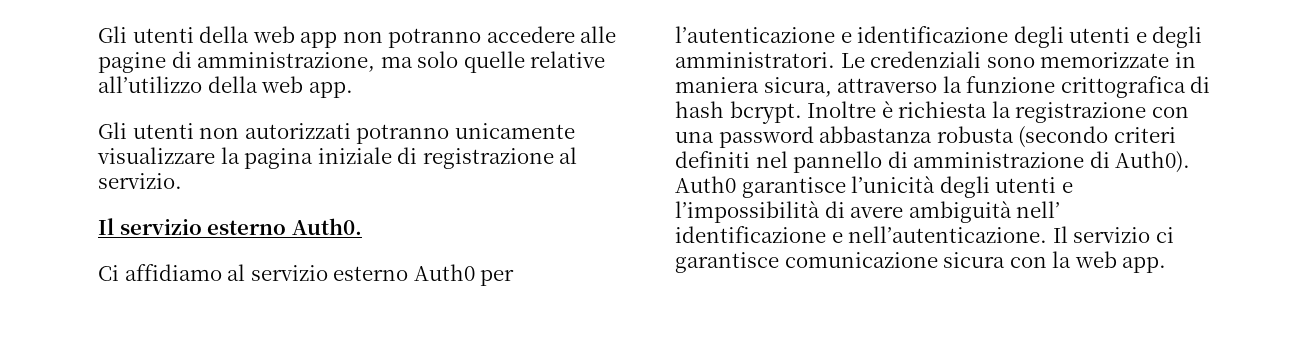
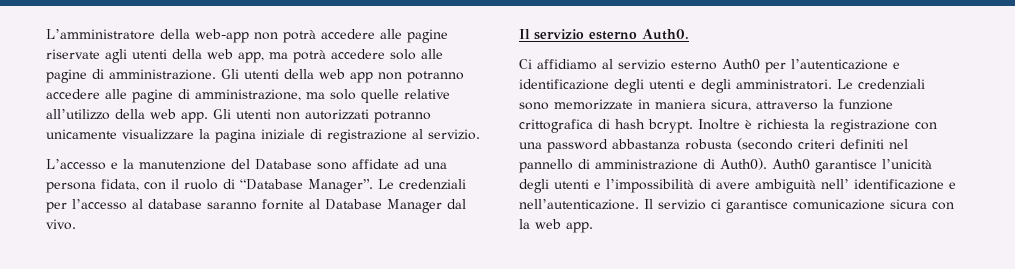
+ L’amministratore della web-app non potrà accedere alle pagine riservate agli utenti della web app, ma potrà accedere solo alle pagine di amministrazione.
- Gli utenti della web app non potranno accedere alle pagine di amministrazione, ma solo quelle relative all’utilizzo della web app.
- Gli utenti non autorizzati potranno unicamente visualizzare la pagina iniziale di registrazione al servizio.
+ Gli utenti della web app non potranno accedere alle pagine di amministrazione, ma solo quelle relative all’utilizzo della web app. Gli utenti non autorizzati potranno unicamente visualizzare la pagina iniziale di registrazione al servizio.
+ L’accesso e la manutenzione del Database sono affidate ad una persona fidata, con il ruolo di “Database Manager”. Le credenziali per l’accesso al database saranno fornite al Database Manager dal vivo.

